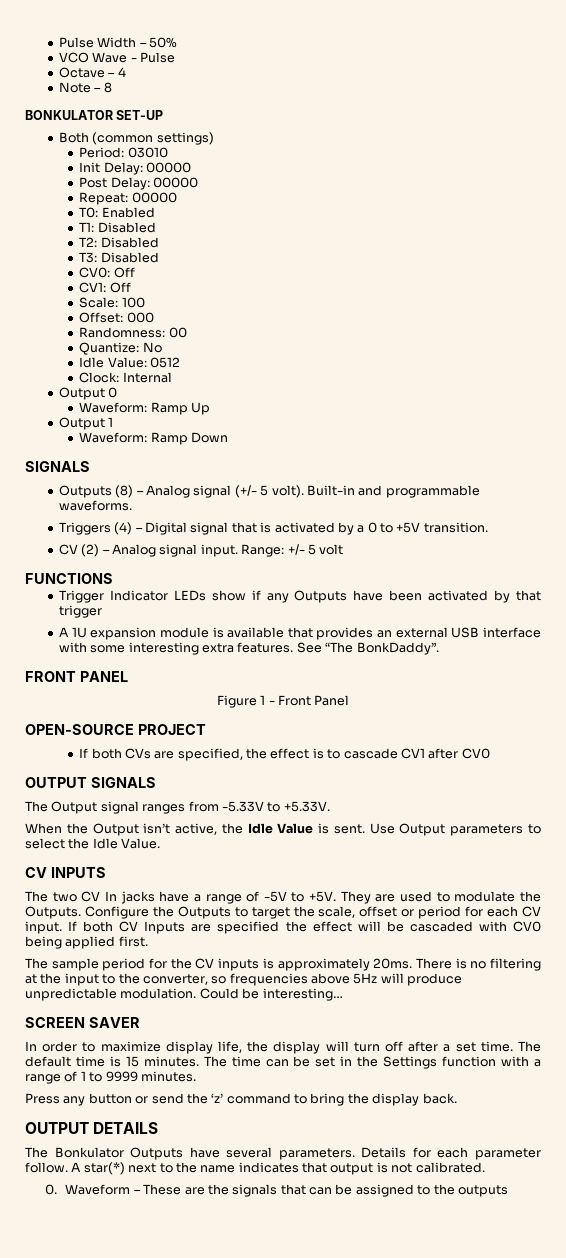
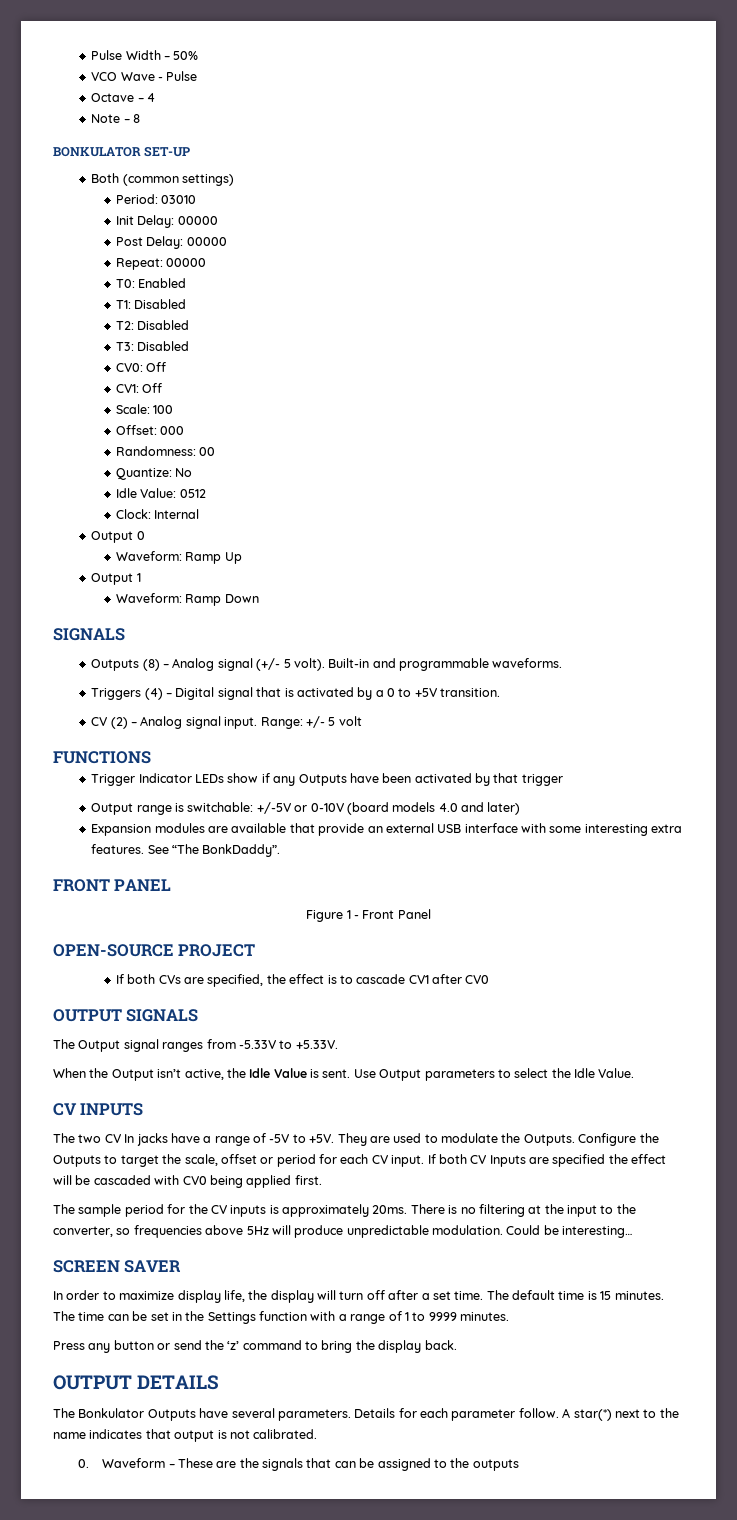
- A 1U expansion module is available that provides an external USB interface with some interesting extra features.
+ Output range is switchable: +/-5V or 0-10V (board models 4.0 and later)
+ Expansion modules are available that provide an external USB interface with some interesting extra features.

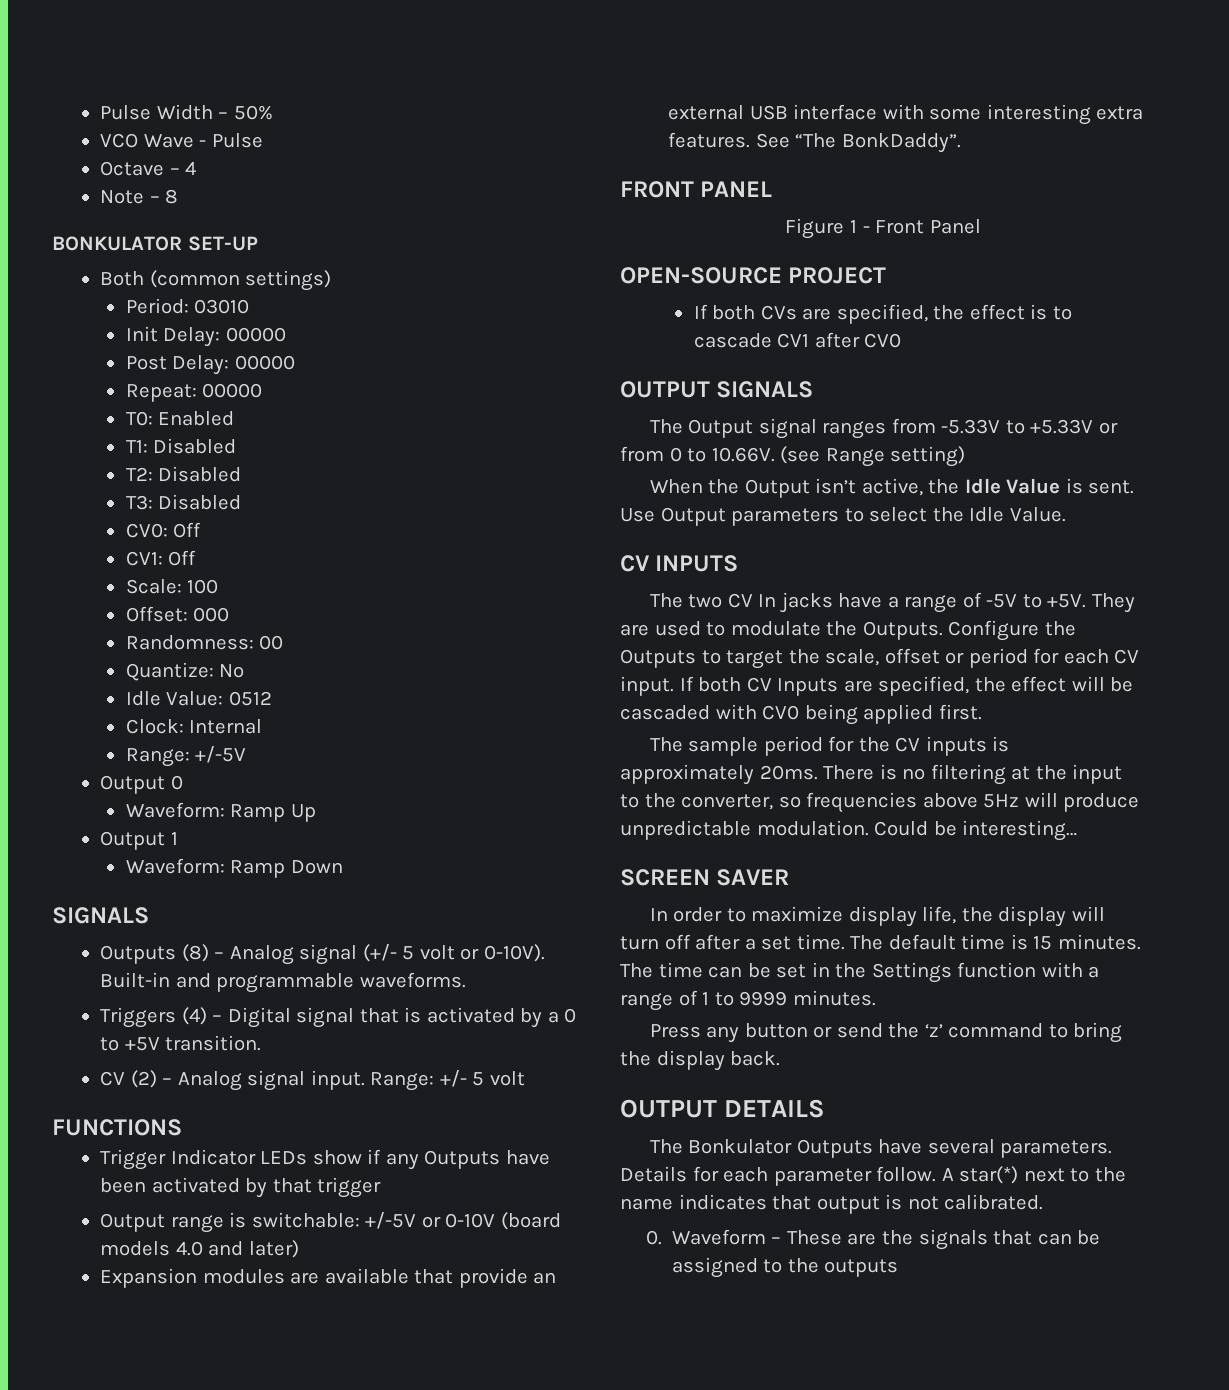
+ Range: +/-5V
- Outputs (8) – Analog signal (+/- 5 volt).
+ Outputs (8) – Analog signal (+/- 5 volt or 0-10V).
- The Output signal ranges from -5.33V to +5.33V.
+ The Output signal ranges from -5.33V to +5.33V or from 0 to 10.66V. (see Range setting)
- If both CV Inputs are specified the effect will be cascaded with CV0 being applied first.
+ If both CV Inputs are specified, the effect will be cascaded with CV0 being applied first.

